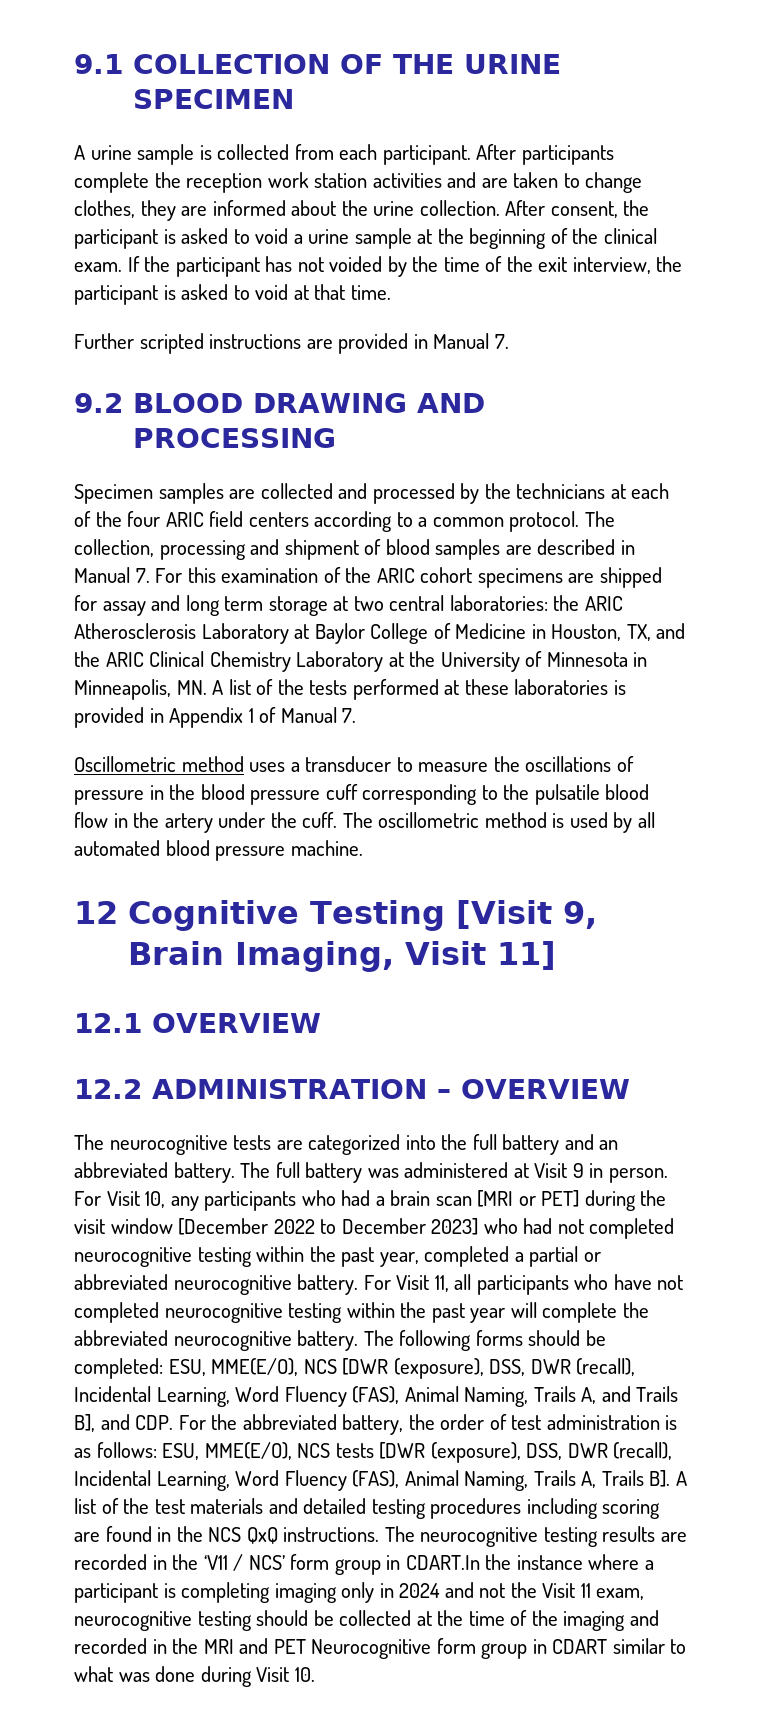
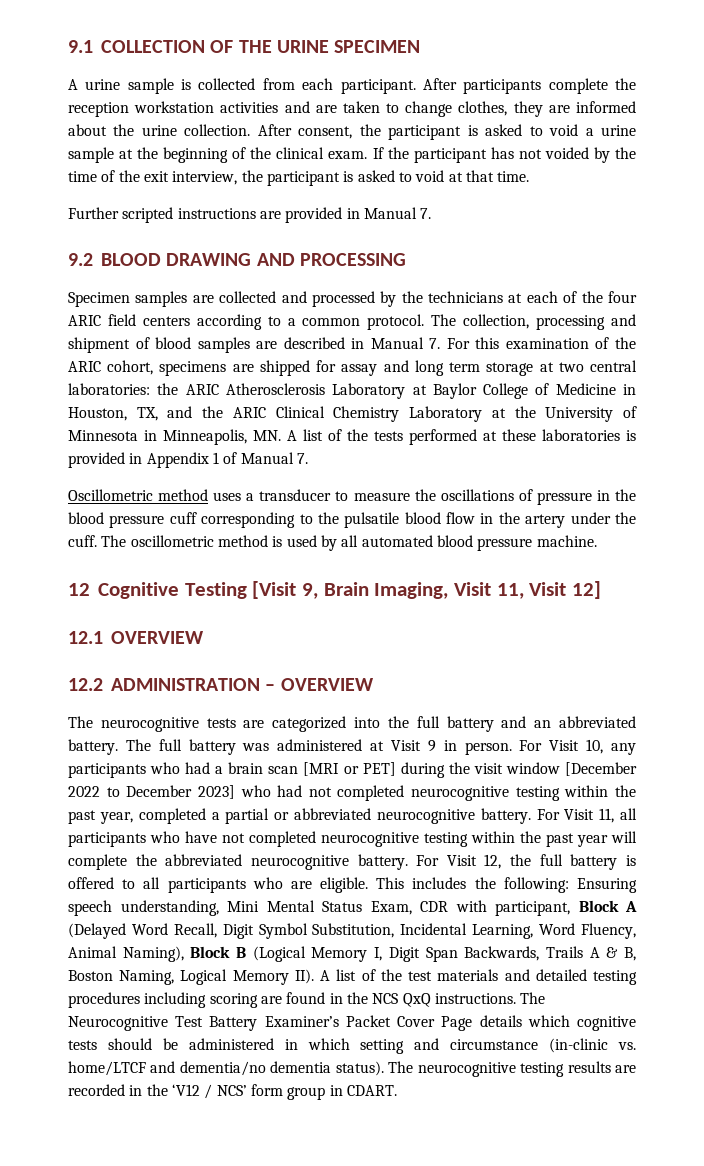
- After participants complete the reception work station activities and are taken to change clothes, they are informed about the urine collection.
+ After participants complete the reception workstation activities and are taken to change clothes, they are informed about the urine collection.
- The collection, processing and shipment of blood samples are described in Manual 7. For this examination of the ARIC cohort specimens are shipped for assay and long term storage at two central laboratories:
+ The collection, processing and shipment of blood samples are described in Manual 7. For this examination of the ARIC cohort, specimens are shipped for assay and long term storage at two central laboratories:
- 12 Cognitive Testing [Visit 9, Brain Imaging, Visit 11]
+ 12 Cognitive Testing [Visit 9, Brain Imaging, Visit 11, Visit 12]
- The following forms should be completed: ESU, MME(E/O), NCS [DWR (exposure), DSS, DWR (recall), Incidental Learning, Word Fluency (FAS), Animal Naming, Trails A, and Trails B], and CDP. For the abbreviated battery, the order of test administration is as follows: ESU, MME(E/O), NCS tests [DWR (exposure), DSS, DWR (recall), Incidental Learning, Word Fluency (FAS), Animal Naming, Trails A, Trails B]. A list of the test materials and detailed testing procedures including scoring are found in the NCS QxQ instructions.
+ For Visit 12, the full battery is offered to all participants who are eligible. This includes the following: Ensuring speech understanding, Mini Mental Status Exam, CDR with participant, Block A (Delayed Word Recall, Digit Symbol Substitution, Incidental Learning, Word Fluency, Animal Naming), Block B (Logical Memory I, Digit Span Backwards, Trails A & B, Boston Naming, Logical Memory II). A list of the test materials and detailed testing procedures including scoring are found in the NCS QxQ instructions.
- The neurocognitive testing results are recorded in the ‘V11 / NCS’ form group in CDART.In the instance where a participant is completing imaging only in 2024 and not the Visit 11 exam, neurocognitive testing should be collected at the time of the imaging and recorded in the MRI and PET Neurocognitive form group in CDART similar to what was done during Visit 10.
+ The Neurocognitive Test Battery Examiner’s Packet Cover Page details which cognitive tests should be administered in which setting and circumstance (in-clinic vs. home/LTCF and dementia/no dementia status). The neurocognitive testing results are recorded in the ‘V12 / NCS’ form group in CDART.

